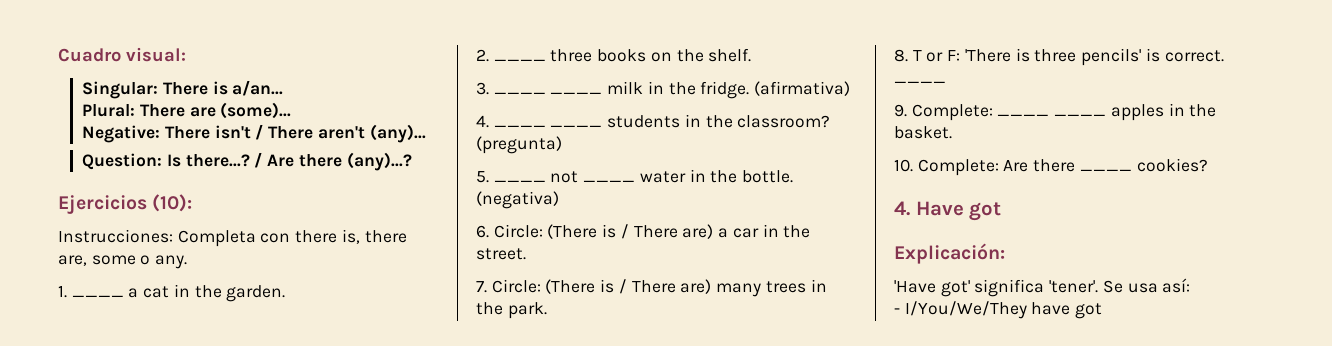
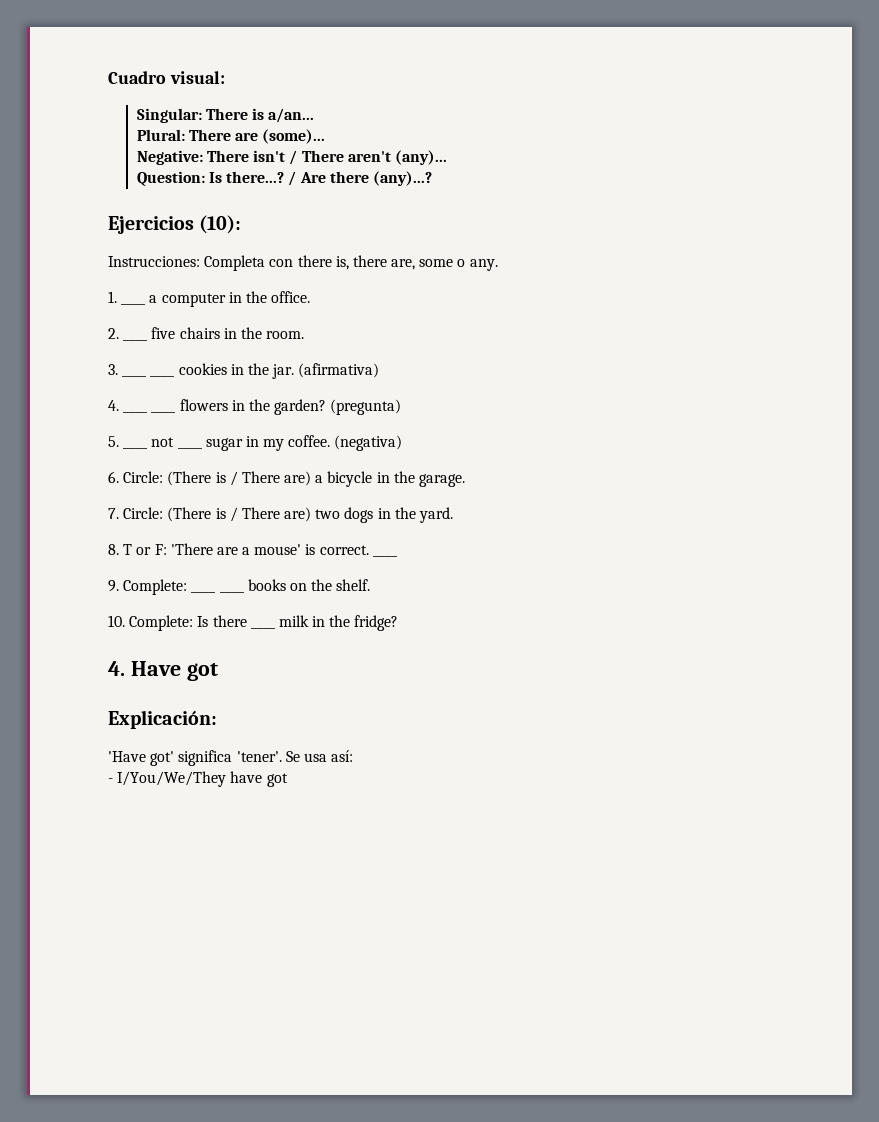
- 1. ____ a cat in the garden.
+ 1. ____ a computer in the office.
- 2. ____ three books on the shelf.
+ 2. ____ five chairs in the room.
- 3. ____ ____ milk in the fridge.
+ 3. ____ ____ cookies in the jar.
- 4. ____ ____ students in the classroom?
+ 4. ____ ____ flowers in the garden?
- 5. ____ not ____ water in the bottle.
+ 5. ____ not ____ sugar in my coffee.
- 6. Circle: (There is / There are) a car in the street.
+ 6. Circle: (There is / There are) a bicycle in the garage.
- 7. Circle: (There is / There are) many trees in the park.
+ 7. Circle: (There is / There are) two dogs in the yard.
- 8. T or F: 'There is three pencils' is correct.
+ 8. T or F: 'There are a mouse' is correct.
- 9. Complete: ____ ____ apples in the basket.
+ 9. Complete: ____ ____ books on the shelf.
- 10. Complete: Are there ____ cookies?
+ 10. Complete: Is there ____ milk in the fridge?

